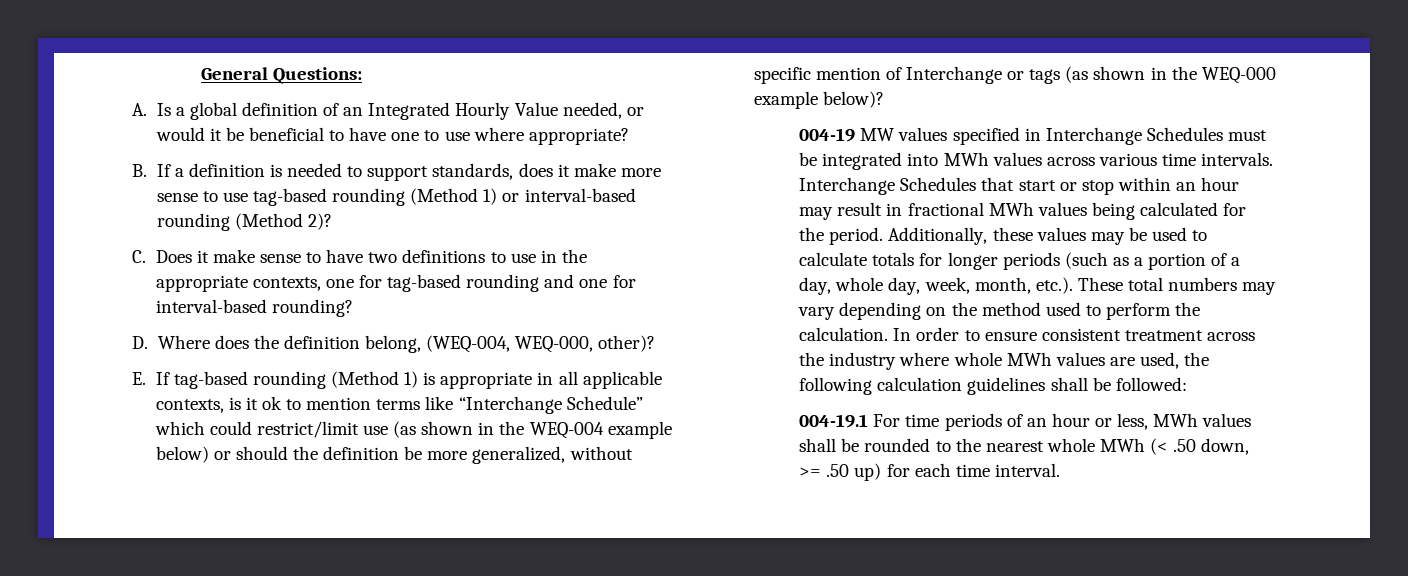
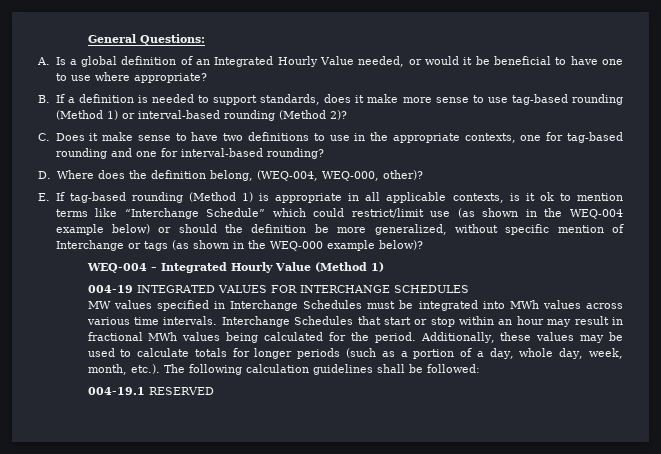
- 004-19 MW values specified in Interchange Schedules must be integrated into MWh values across various time intervals.
+ WEQ-004 – Integrated Hourly Value (Method 1)
+ 004-19 INTEGRATED VALUES FOR INTERCHANGE SCHEDULES
+ MW values specified in Interchange Schedules must be integrated into MWh values across various time intervals.
- Additionally, these values may be used to calculate totals for longer periods (such as a portion of a day, whole day, week, month, etc.). These total numbers may vary depending on the method used to perform the calculation. In order to ensure consistent treatment across the industry where whole MWh values are used, the following calculation guidelines shall be followed:
+ Additionally, these values may be used to calculate totals for longer periods (such as a portion of a day, whole day, week, month, etc.). The following calculation guidelines shall be followed:
- 004-19.1 For time periods of an hour or less, MWh values shall be rounded to the nearest whole MWh (< .50 down, >= .50 up) for each time interval.
+ 004-19.1 RESERVED

